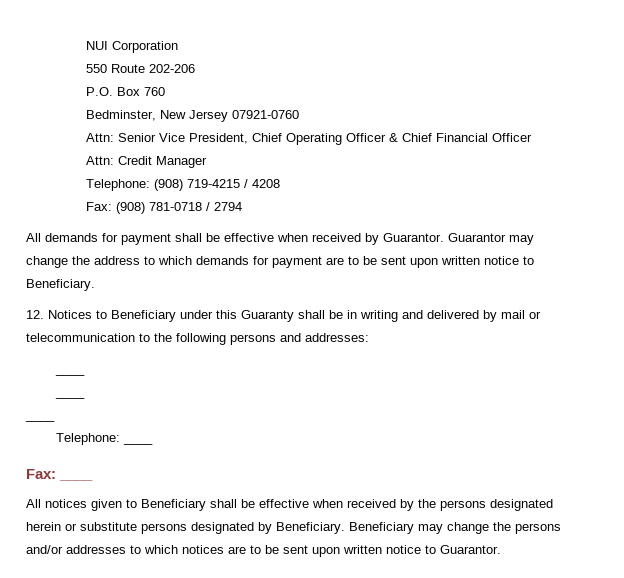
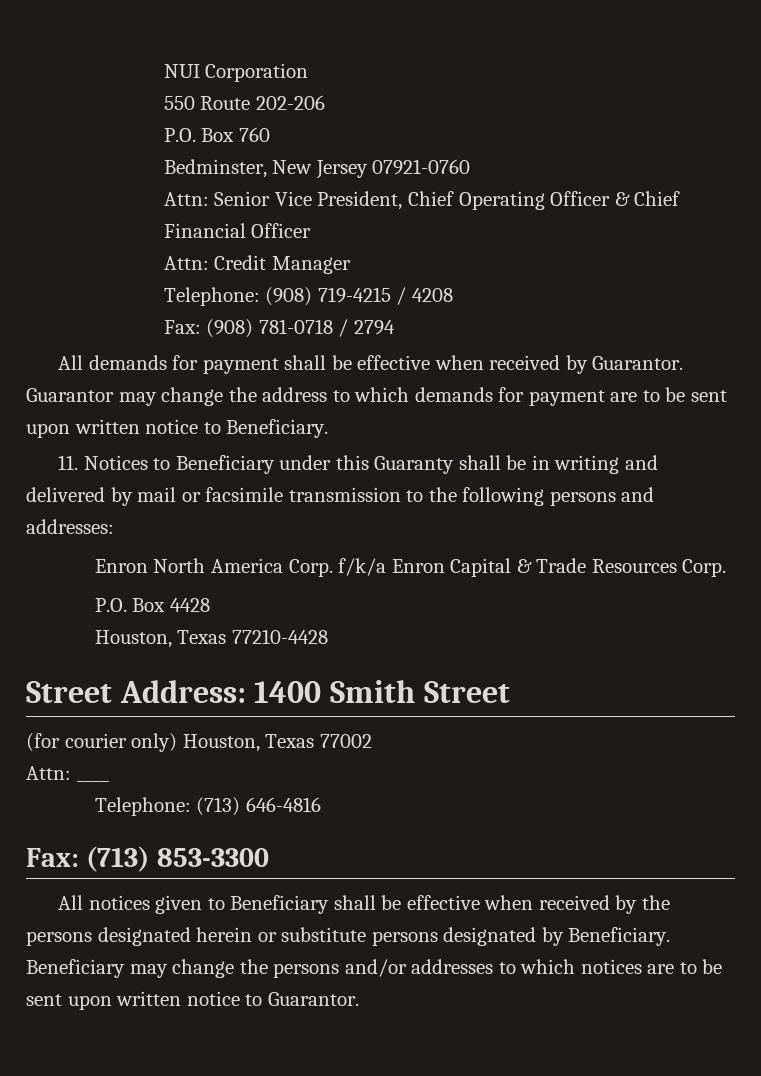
- 12. Notices to Beneficiary under this Guaranty shall be in writing and delivered by mail or telecommunication to the following persons and addresses:
- ____
- ____
- ____
+ 11. Notices to Beneficiary under this Guaranty shall be in writing and delivered by mail or facsimile transmission to the following persons and addresses:
+ Enron North America Corp. f/k/a Enron Capital & Trade Resources Corp.
+ P.O. Box 4428
+ Houston, Texas 77210-4428
+ Street Address: 1400 Smith Street
+ (for courier only) Houston, Texas 77002
+ Attn: ____
- Telephone: ____
- Fax: ____
+ Telephone: (713) 646-4816
+ Fax: (713) 853-3300

